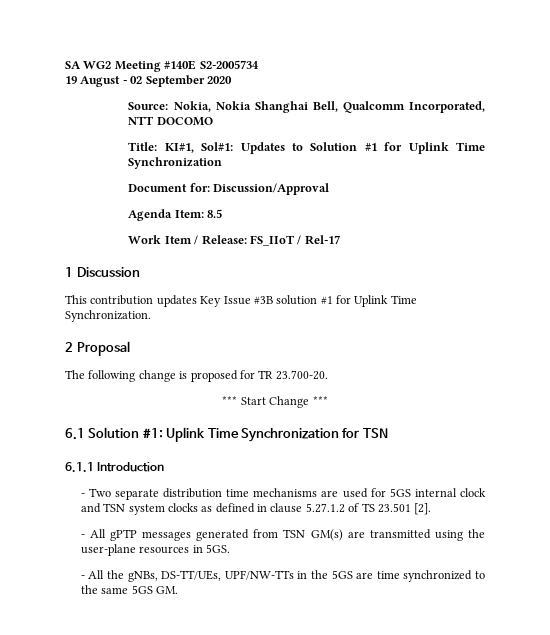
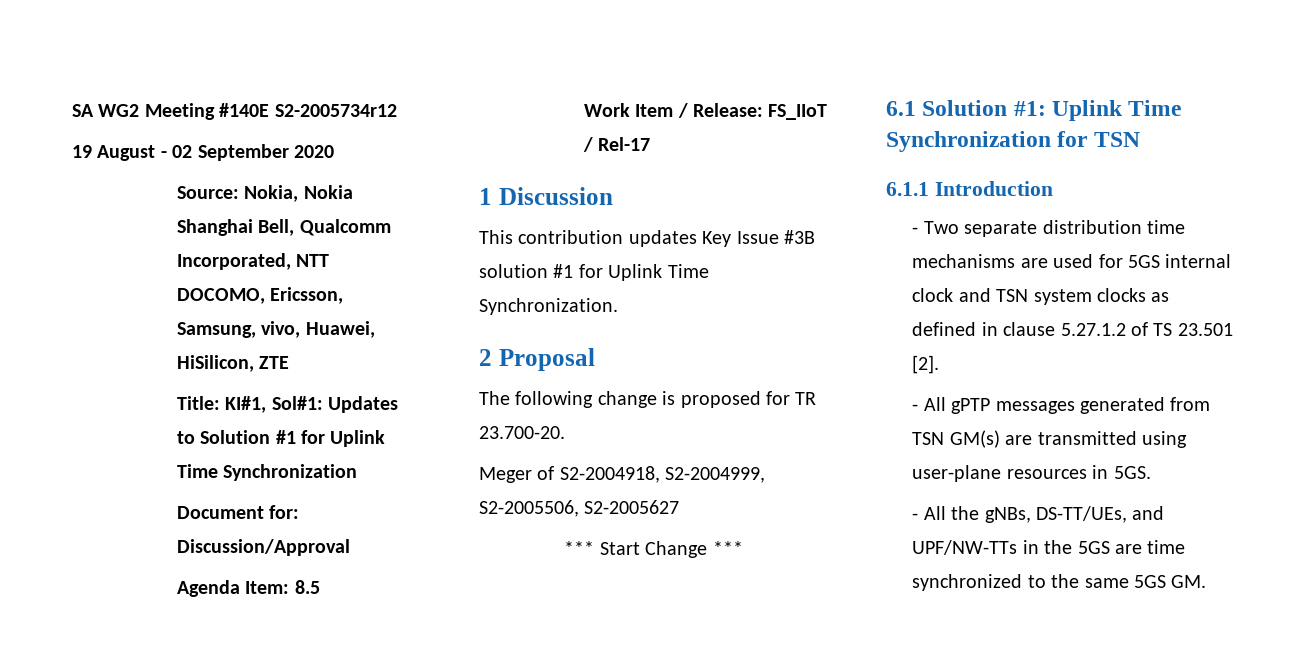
- SA WG2 Meeting #140E S2-2005734
+ SA WG2 Meeting #140E S2-2005734r12
- Source: Nokia, Nokia Shanghai Bell, Qualcomm Incorporated, NTT DOCOMO
+ Source: Nokia, Nokia Shanghai Bell, Qualcomm Incorporated, NTT DOCOMO, Ericsson, Samsung, vivo, Huawei, HiSilicon, ZTE
+ Meger of S2-2004918, S2-2004999, S2-2005506, S2-2005627
- - All gPTP messages generated from TSN GM(s) are transmitted using the user-plane resources in 5GS.
+ - All gPTP messages generated from TSN GM(s) are transmitted using user-plane resources in 5GS.
- - All the gNBs, DS-TT/UEs, UPF/NW-TTs in the 5GS are time synchronized to the same 5GS GM.
+ - All the gNBs, DS-TT/UEs, and UPF/NW-TTs in the 5GS are time synchronized to the same 5GS GM.

